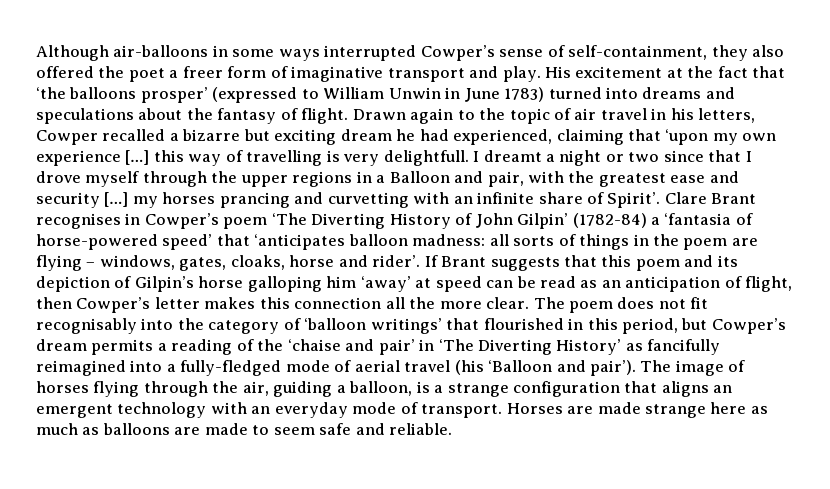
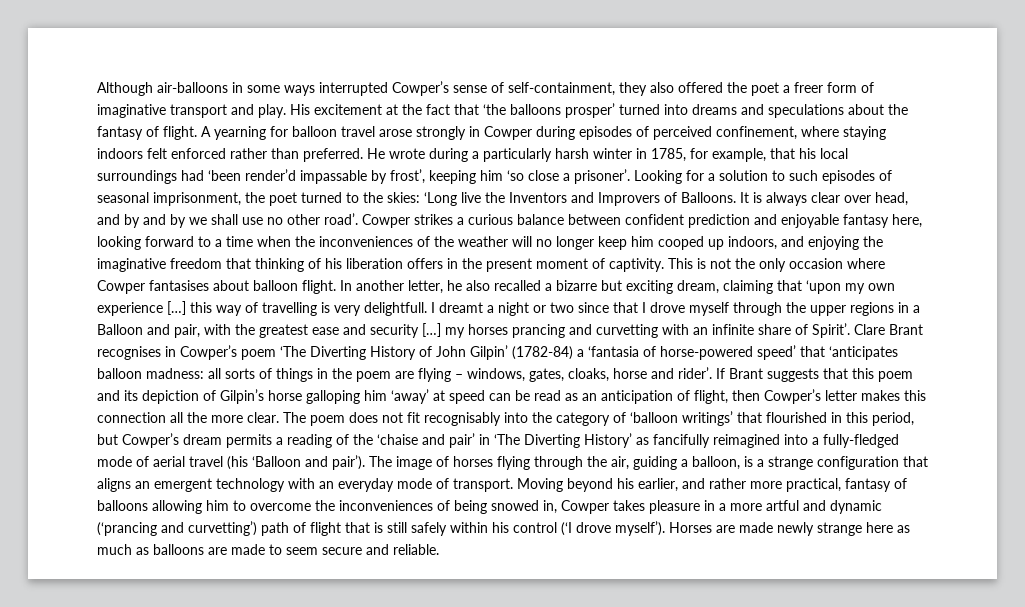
- His excitement at the fact that ‘the balloons prosper’ (expressed to William Unwin in June 1783) turned into dreams and speculations about the fantasy of flight.
+ His excitement at the fact that ‘the balloons prosper’ turned into dreams and speculations about the fantasy of flight.
- Drawn again to the topic of air travel in his letters, Cowper recalled a bizarre but exciting dream he had experienced, claiming that ‘upon my own experience […] this way of travelling is very delightfull.
+ A yearning for balloon travel arose strongly in Cowper during episodes of perceived confinement, where staying indoors felt enforced rather than preferred. He wrote during a particularly harsh winter in 1785, for example, that his local surroundings had ‘been render’d impassable by frost’, keeping him ‘so close a prisoner’. Looking for a solution to such episodes of seasonal imprisonment, the poet turned to the skies: ‘Long live the Inventors and Improvers of Balloons. It is always clear over head, and by and by we shall use no other road’. Cowper strikes a curious balance between confident prediction and enjoyable fantasy here, looking forward to a time when the inconveniences of the weather will no longer keep him cooped up indoors, and enjoying the imaginative freedom that thinking of his liberation offers in the present moment of captivity. This is not the only occasion where Cowper fantasises about balloon flight. In another letter, he also recalled a bizarre but exciting dream, claiming that ‘upon my own experience […] this way of travelling is very delightfull.
+ Moving beyond his earlier, and rather more practical, fantasy of balloons allowing him to overcome the inconveniences of being snowed in, Cowper takes pleasure in a more artful and dynamic (‘prancing and curvetting’) path of flight that is still safely within his control (‘I drove myself’).
- Horses are made strange here as much as balloons are made to seem safe and reliable.
+ Horses are made newly strange here as much as balloons are made to seem secure and reliable.

